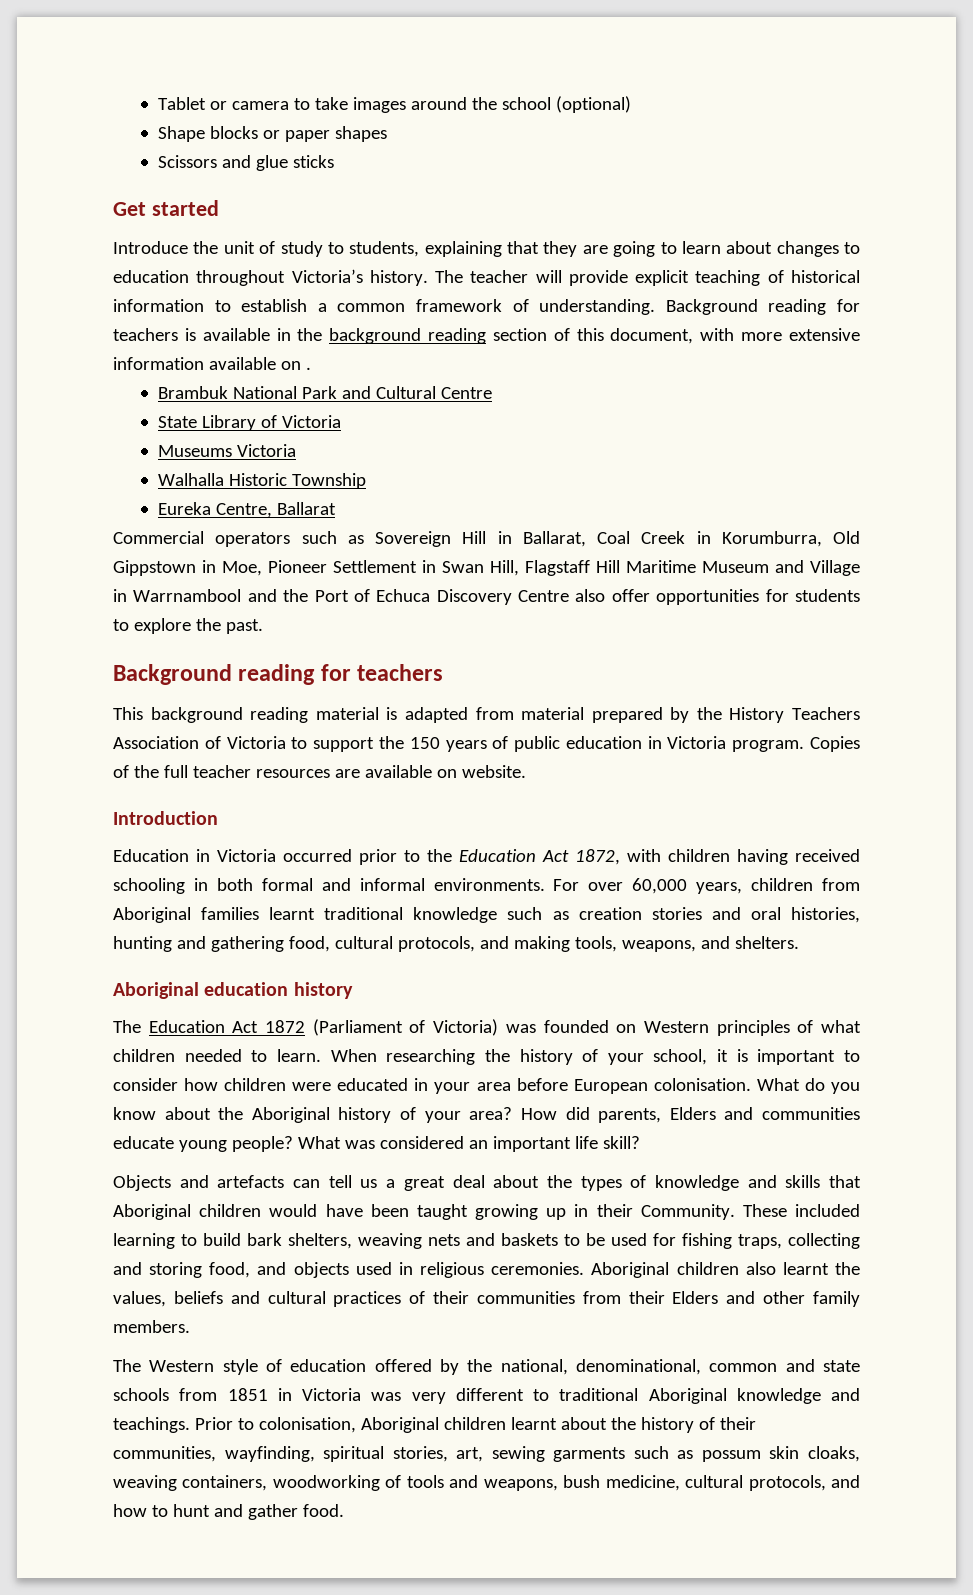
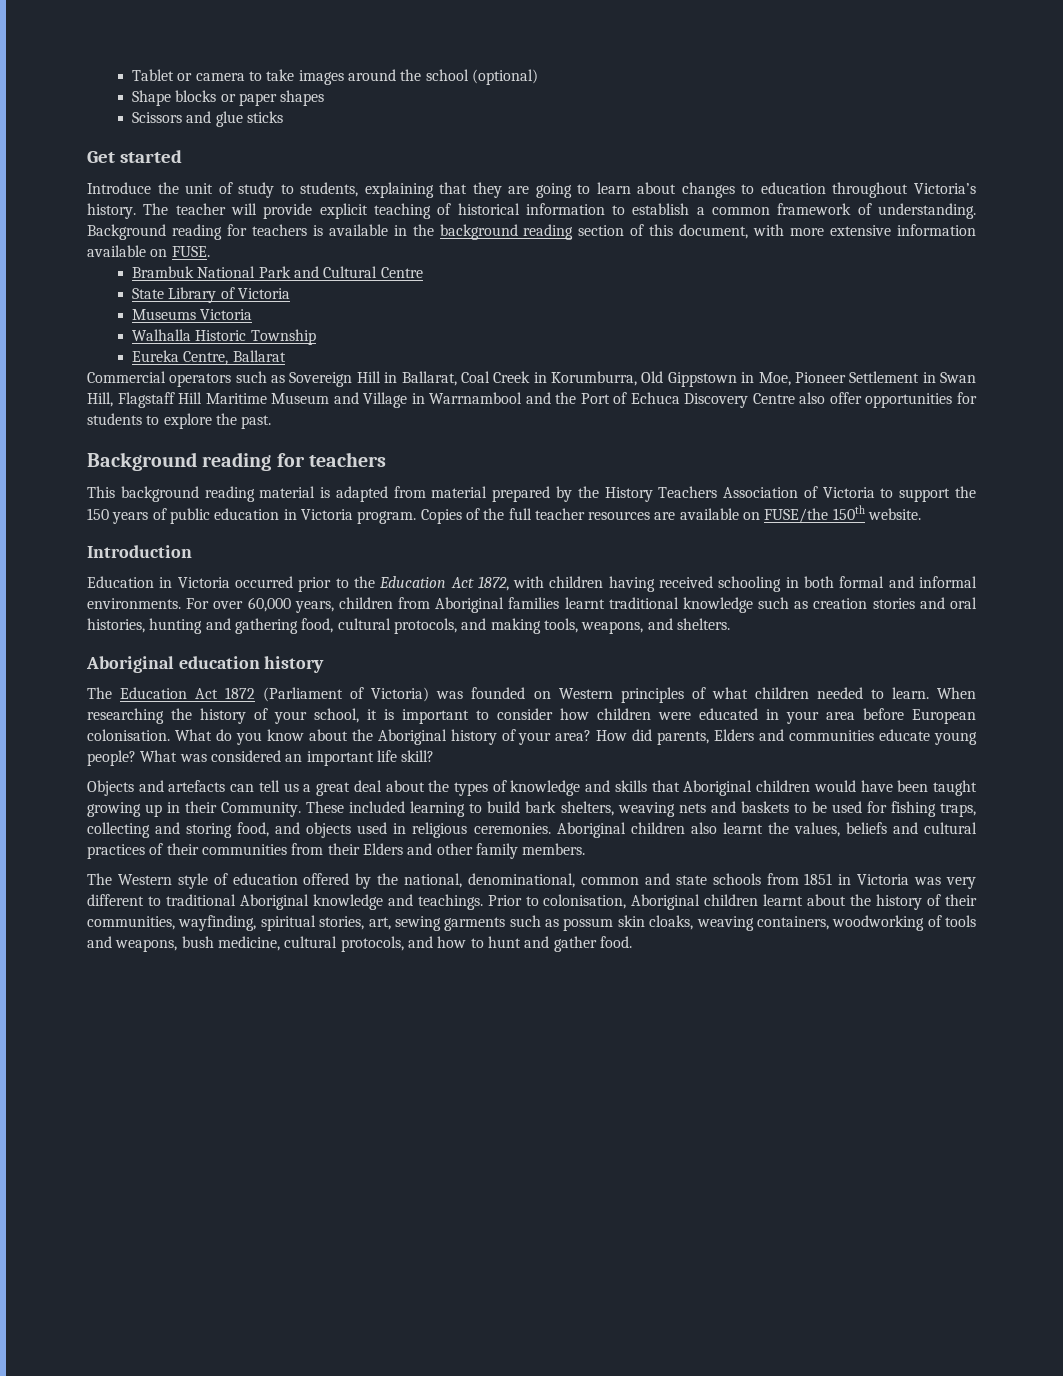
- Background reading for teachers is available in the background reading section of this document, with more extensive information available on .
+ Background reading for teachers is available in the background reading section of this document, with more extensive information available on FUSE.
- Copies of the full teacher resources are available on website.
+ Copies of the full teacher resources are available on FUSE/the 150th website.

